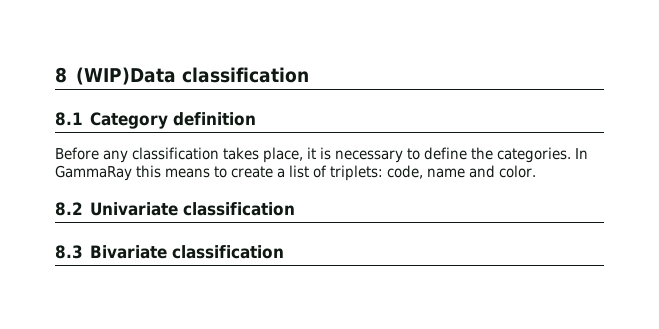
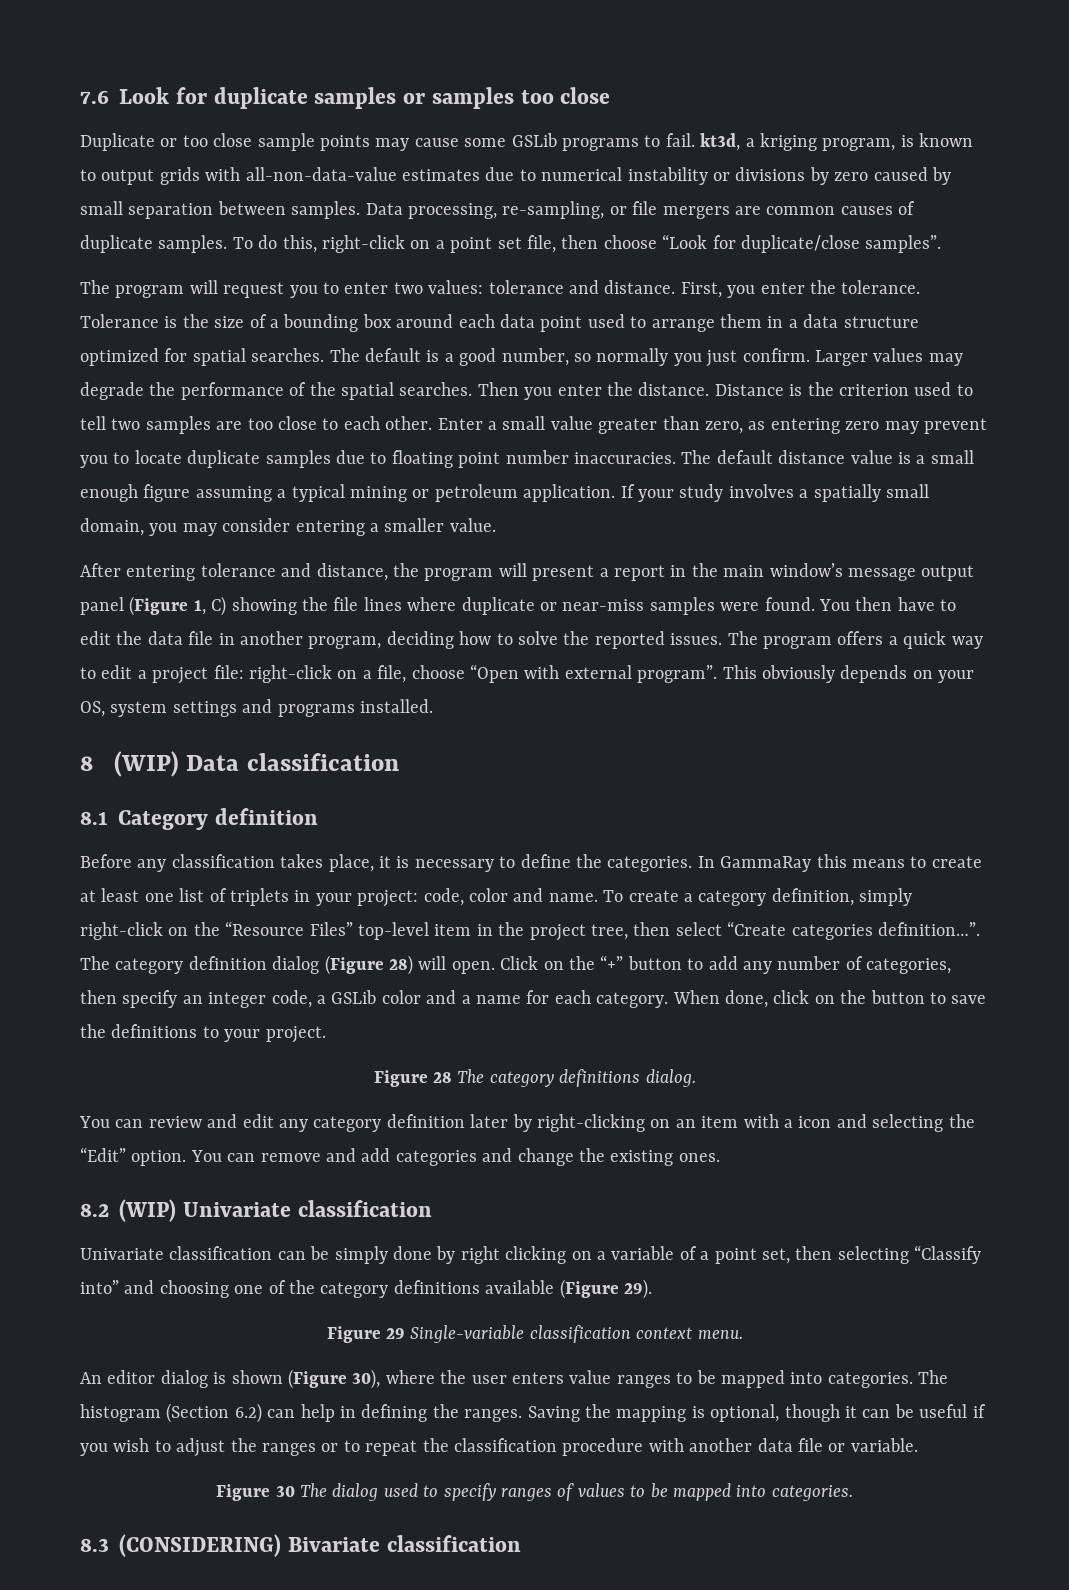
- 8 (WIP)Data classification
+ 7.6 Look for duplicate samples or samples too close
+ Duplicate or too close sample points may cause some GSLib programs to fail. kt3d, a kriging program, is known to output grids with all-non-data-value estimates due to numerical instability or divisions by zero caused by small separation between samples. Data processing, re-sampling, or file mergers are common causes of duplicate samples. To do this, right-click on a point set file, then choose “Look for duplicate/close samples”.
+ The program will request you to enter two values: tolerance and distance. First, you enter the tolerance. Tolerance is the size of a bounding box around each data point used to arrange them in a data structure optimized for spatial searches. The default is a good number, so normally you just confirm. Larger values may degrade the performance of the spatial searches. Then you enter the distance. Distance is the criterion used to tell two samples are too close to each other. Enter a small value greater than zero, as entering zero may prevent you to locate duplicate samples due to floating point number inaccuracies. The default distance value is a small enough figure assuming a typical mining or petroleum application. If your study involves a spatially small domain, you may consider entering a smaller value.
+ After entering tolerance and distance, the program will present a report in the main window’s message output panel (Figure 1, C) showing the file lines where duplicate or near-miss samples were found. You then have to edit the data file in another program, deciding how to solve the reported issues. The program offers a quick way to edit a project file: right-click on a file, choose “Open with external program”. This obviously depends on your OS, system settings and programs installed.
+ 8 (WIP) Data classification
- In GammaRay this means to create a list of triplets: code, name and color.
+ In GammaRay this means to create at least one list of triplets in your project: code, color and name. To create a category definition, simply right-click on the “Resource Files” top-level item in the project tree, then select “Create categories definition…”. The category definition dialog (Figure 28) will open. Click on the “+” button to add any number of categories, then specify an integer code, a GSLib color and a name for each category. When done, click on the button to save the definitions to your project.
+ Figure 28 The category definitions dialog.
+ You can review and edit any category definition later by right-clicking on an item with a icon and selecting the “Edit” option. You can remove and add categories and change the existing ones.
- 8.2 Univariate classification
+ 8.2 (WIP) Univariate classification
+ Univariate classification can be simply done by right clicking on a variable of a point set, then selecting “Classify into” and choosing one of the category definitions available (Figure 29).
+ Figure 29 Single-variable classification context menu.
+ An editor dialog is shown (Figure 30), where the user enters value ranges to be mapped into categories. The histogram (Section 6.2) can help in defining the ranges. Saving the mapping is optional, though it can be useful if you wish to adjust the ranges or to repeat the classification procedure with another data file or variable.
+ Figure 30 The dialog used to specify ranges of values to be mapped into categories.
- 8.3 Bivariate classification
+ 8.3 (CONSIDERING) Bivariate classification

